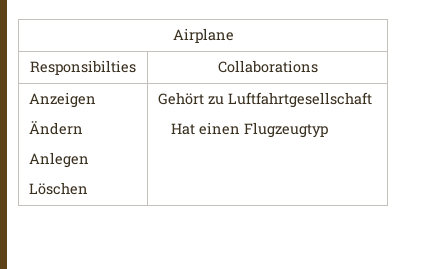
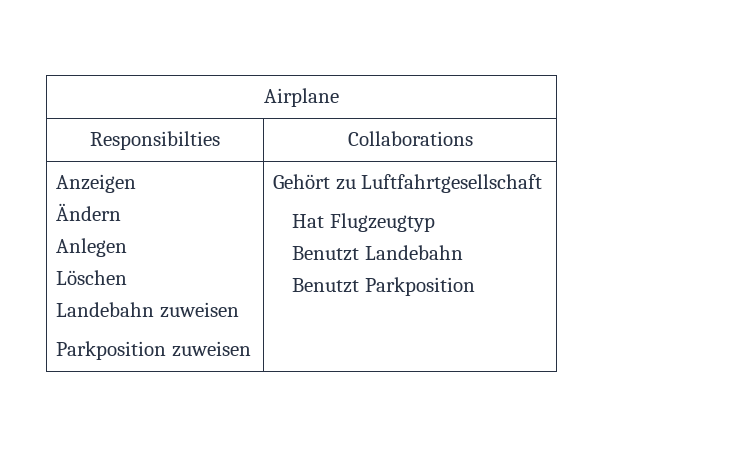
  Anzeigen
  Ändern
  Anlegen
- Löschen | Gehört zu Luftfahrtgesellschaft
- Hat einen Flugzeugtyp
+ Löschen
+ Landebahn zuweisen
+ Parkposition zuweisen | Gehört zu Luftfahrtgesellschaft
+ Hat Flugzeugtyp
+ Benutzt Landebahn
+ Benutzt Parkposition

